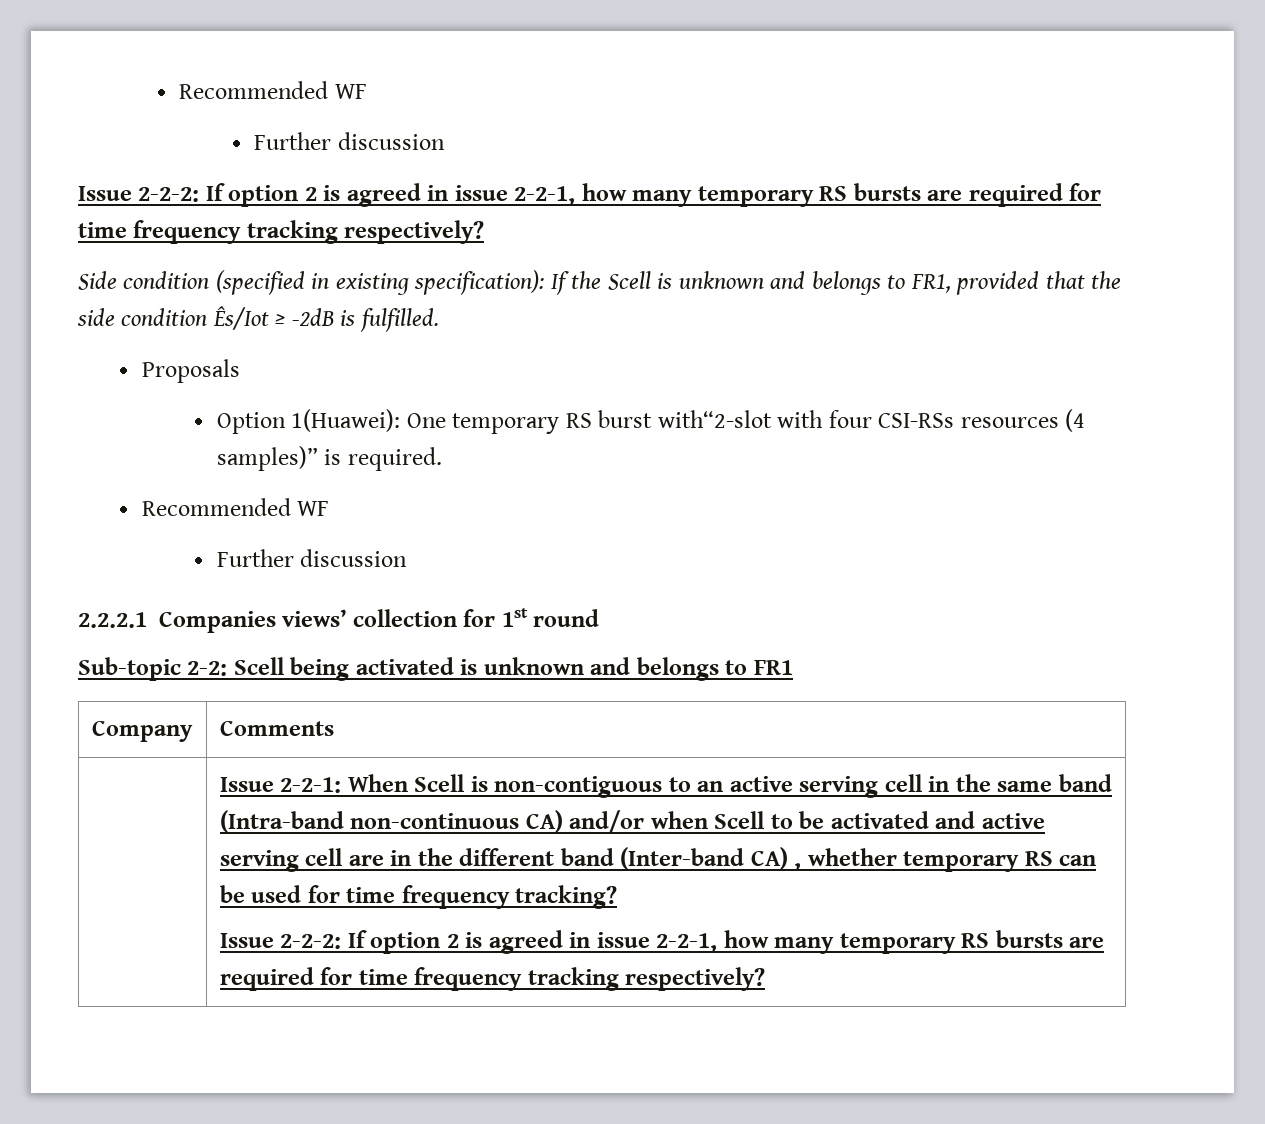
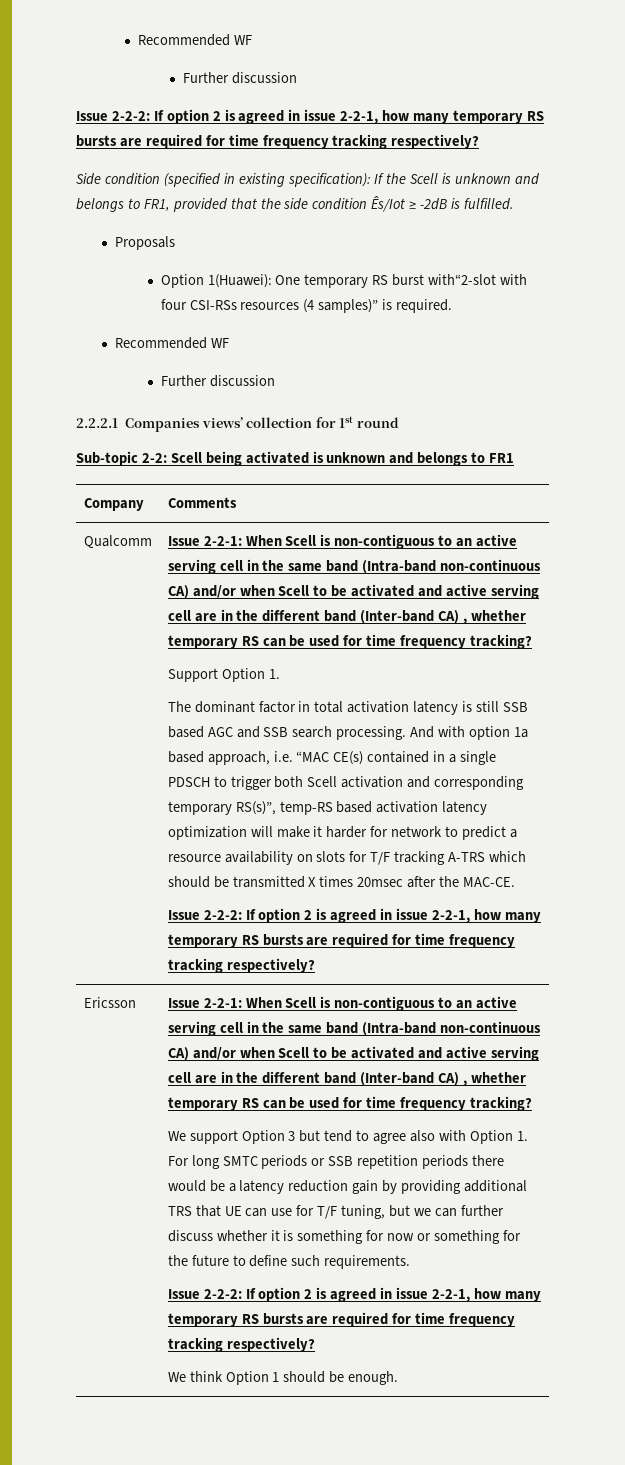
+ Qualcomm
+ Support Option 1.
+ The dominant factor in total activation latency is still SSB based AGC and SSB search processing. And with option 1a based approach, i.e. “MAC CE(s) contained in a single PDSCH to trigger both Scell activation and corresponding temporary RS(s)”, temp-RS based activation latency optimization will make it harder for network to predict a resource availability on slots for T/F tracking A-TRS which should be transmitted X times 20msec after the MAC-CE.
+ Ericsson | Issue 2-2-1: When Scell is non-contiguous to an active serving cell in the same band (Intra-band non-continuous CA) and/or when Scell to be activated and active serving cell are in the different band (Inter-band CA) , whether temporary RS can be used for time frequency tracking?
+ We support Option 3 but tend to agree also with Option 1. For long SMTC periods or SSB repetition periods there would be a latency reduction gain by providing additional TRS that UE can use for T/F tuning, but we can further discuss whether it is something for now or something for the future to define such requirements.
+ Issue 2-2-2: If option 2 is agreed in issue 2-2-1, how many temporary RS bursts are required for time frequency tracking respectively?
+ We think Option 1 should be enough.

